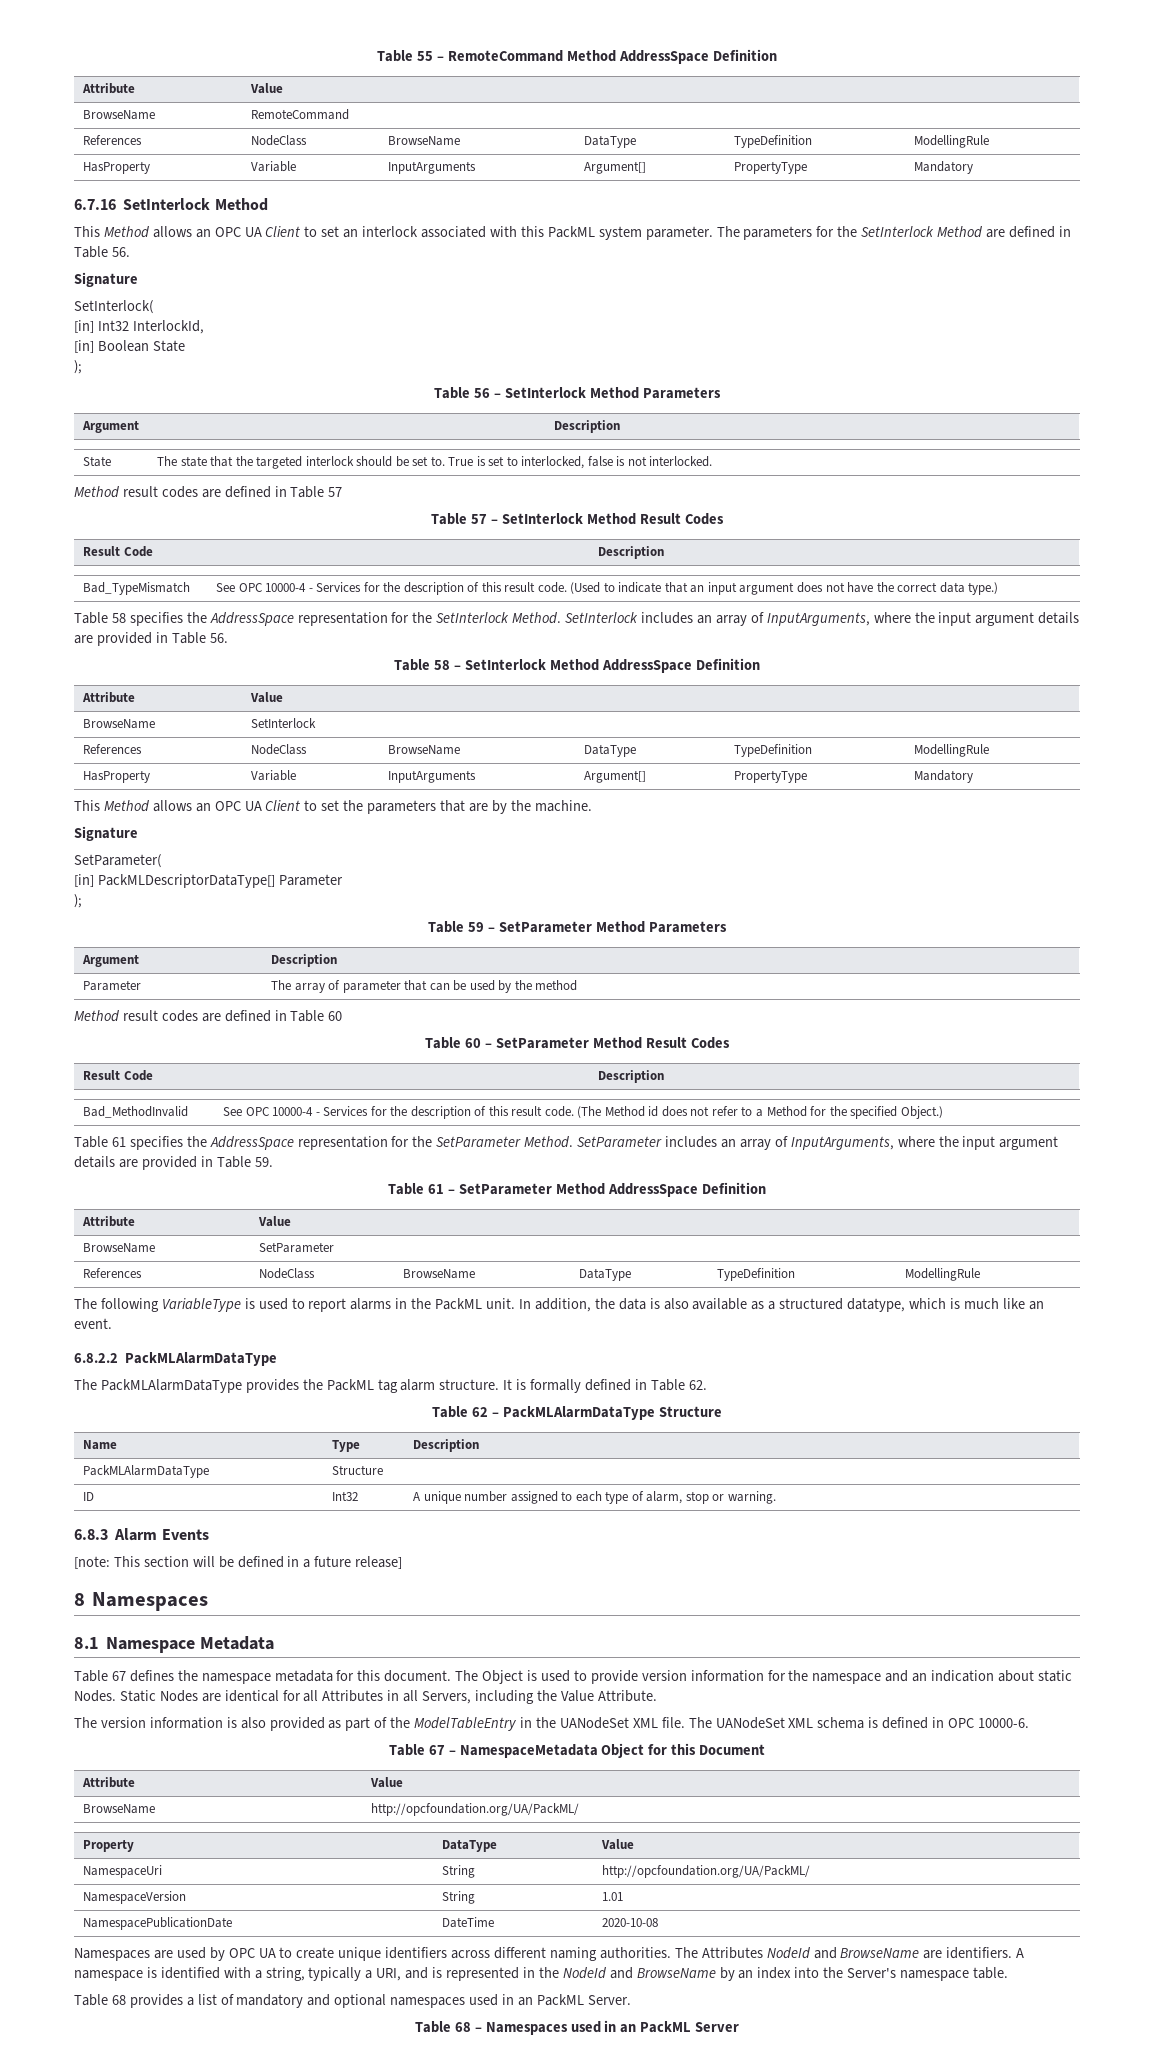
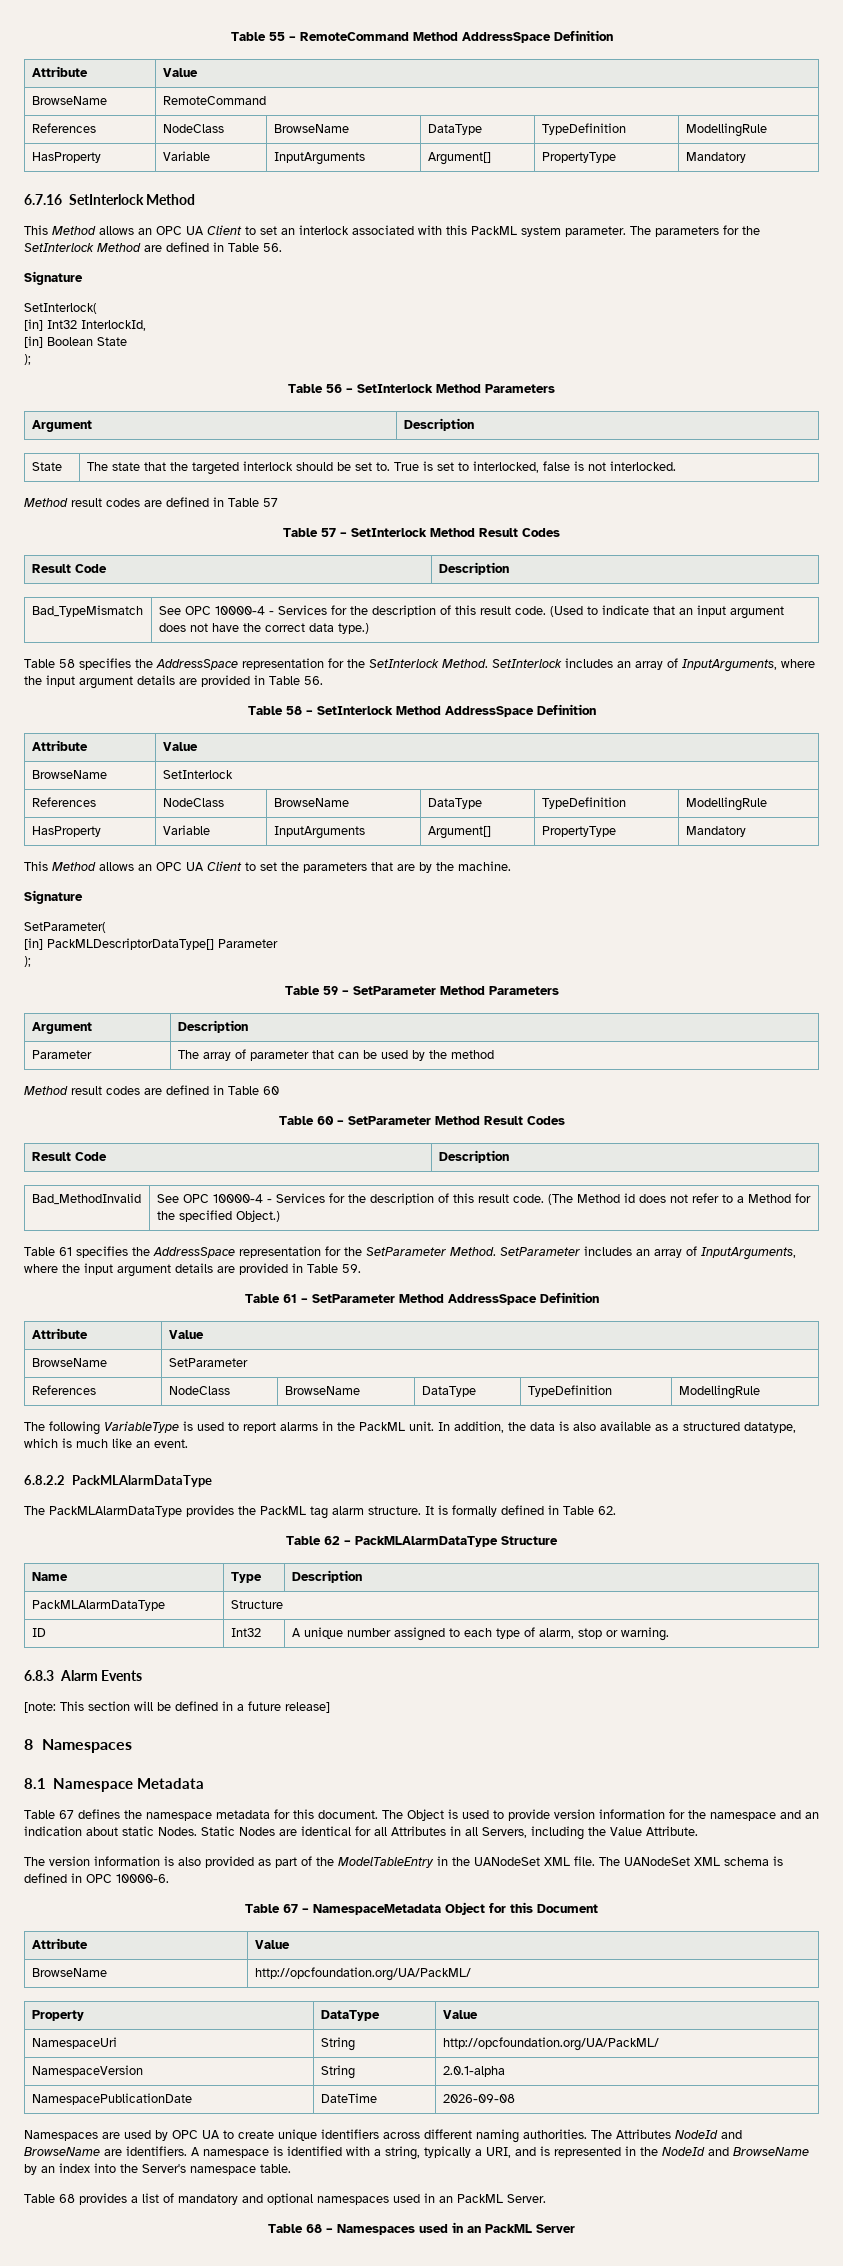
- NamespaceVersion | String | 1.01
+ NamespaceVersion | String | 2.0.1-alpha
- NamespacePublicationDate | DateTime | 2020-10-08
+ NamespacePublicationDate | DateTime | 2026-09-08

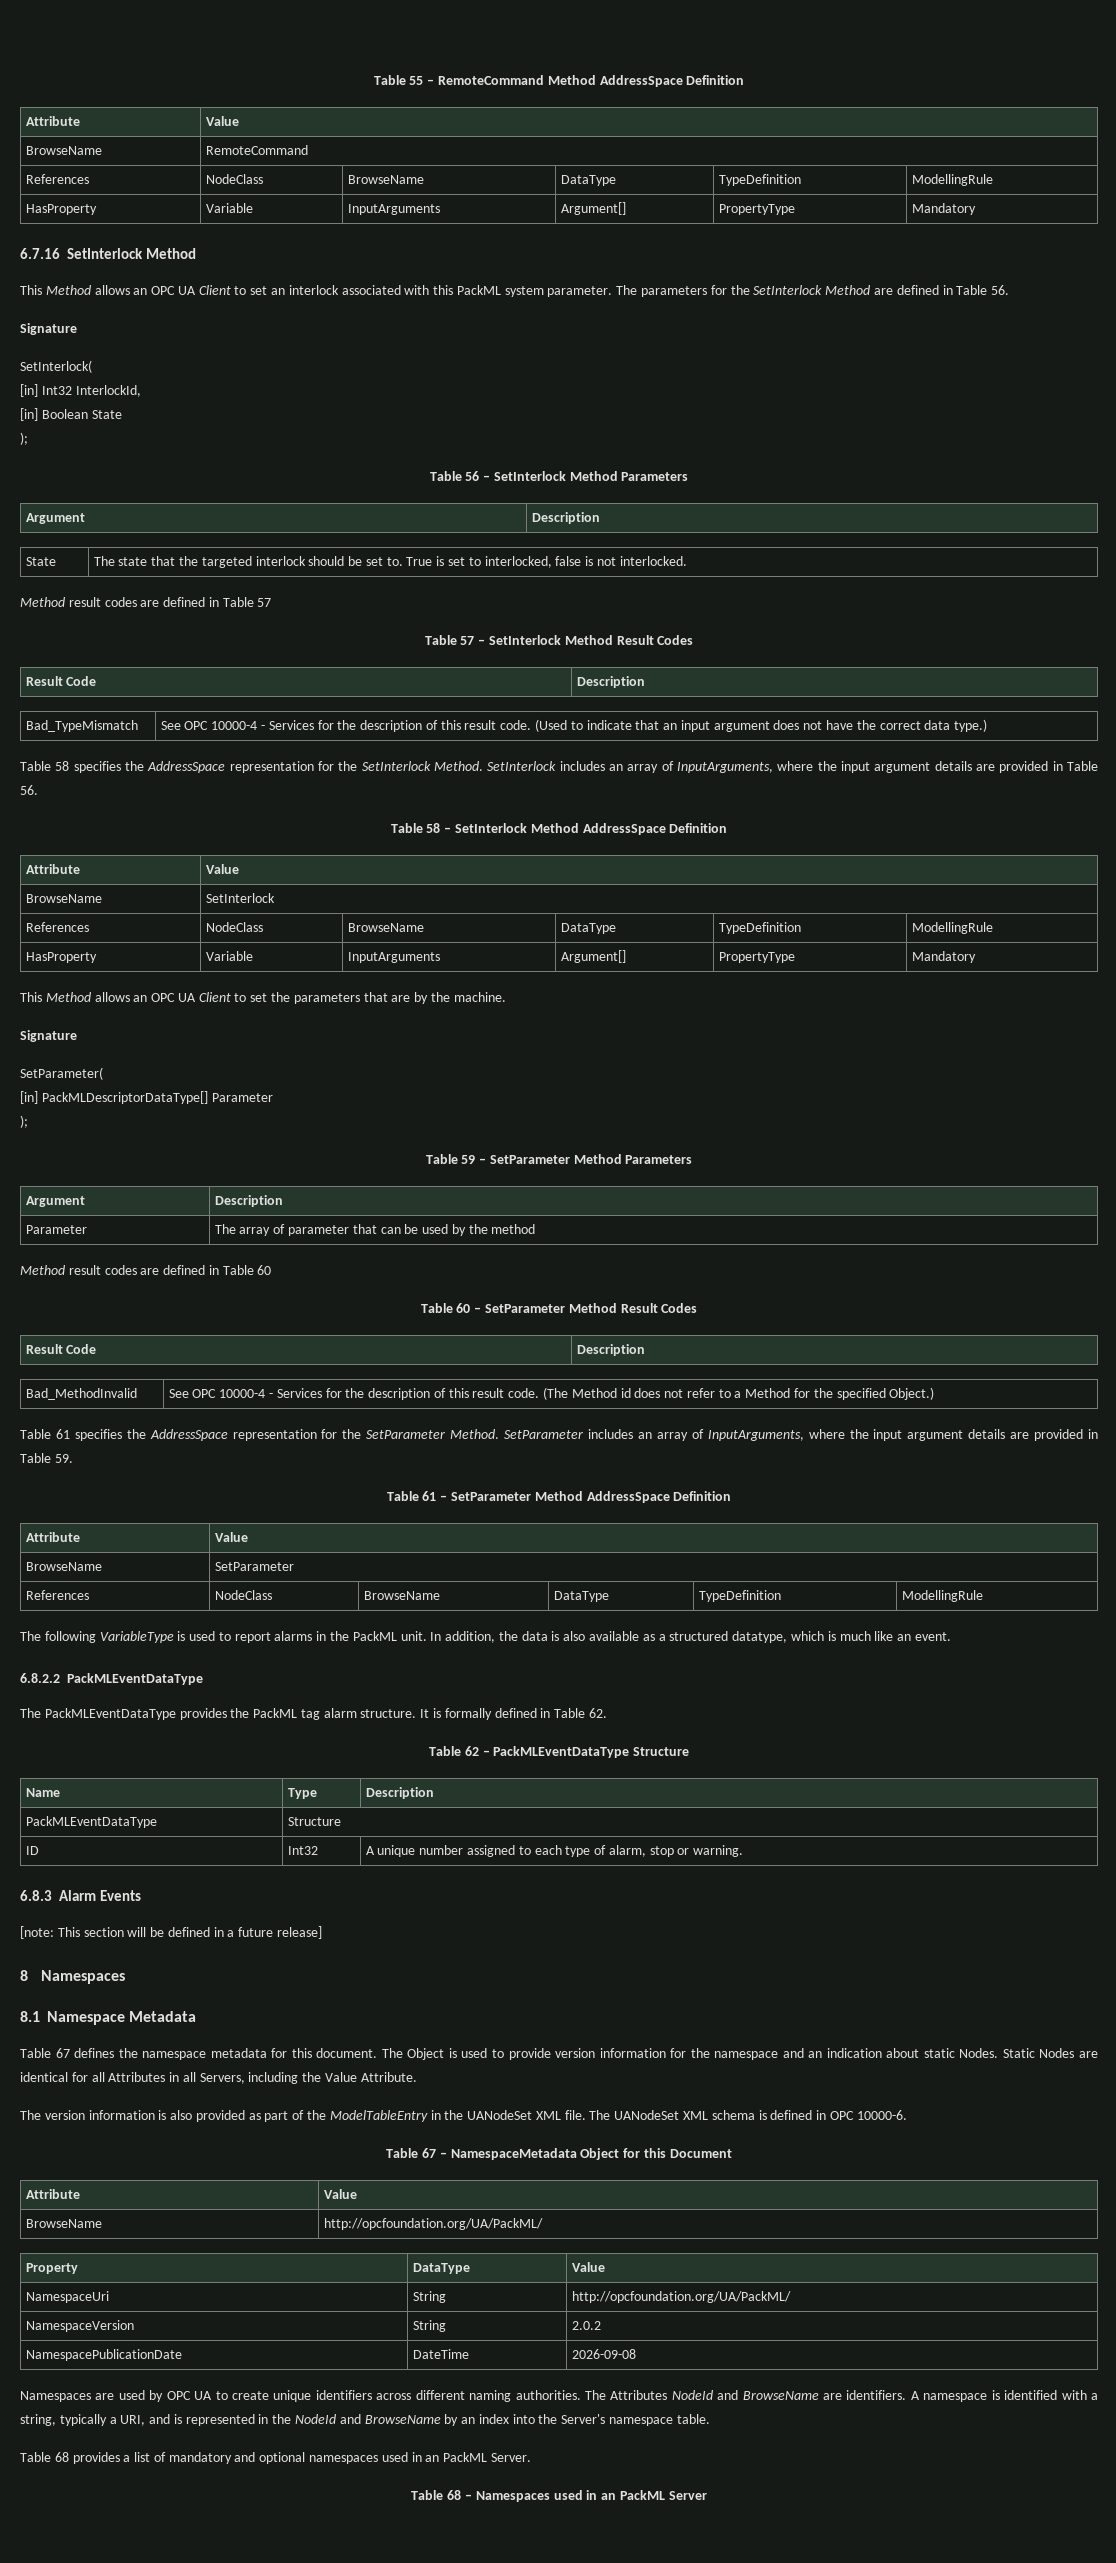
- 6.8.2.2 PackMLAlarmDataType
- The PackMLAlarmDataType provides the PackML tag alarm structure.
+ 6.8.2.2 PackMLEventDataType
+ The PackMLEventDataType provides the PackML tag alarm structure.
- Table 62 – PackMLAlarmDataType Structure
+ Table 62 – PackMLEventDataType Structure
- PackMLAlarmDataType | Structure
+ PackMLEventDataType | Structure
- NamespaceVersion | String | 2.0.1-alpha
+ NamespaceVersion | String | 2.0.2

